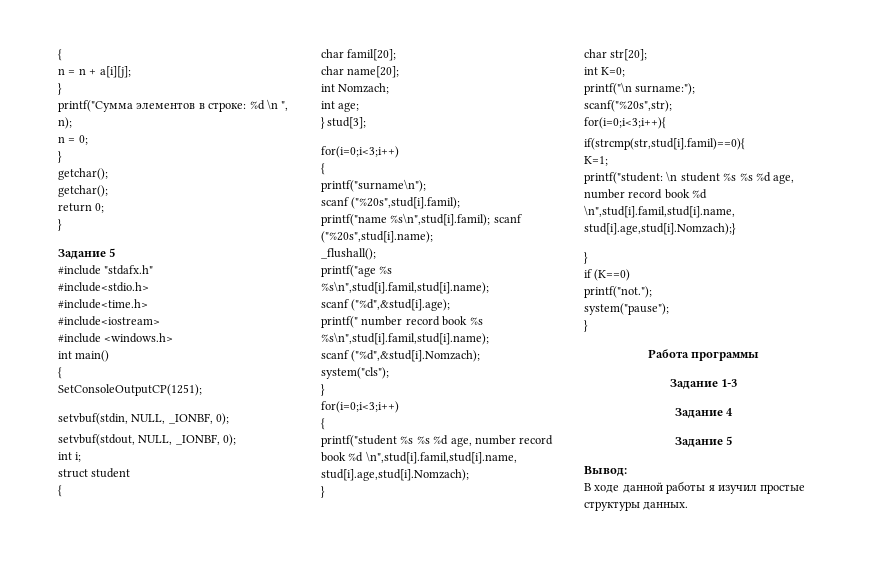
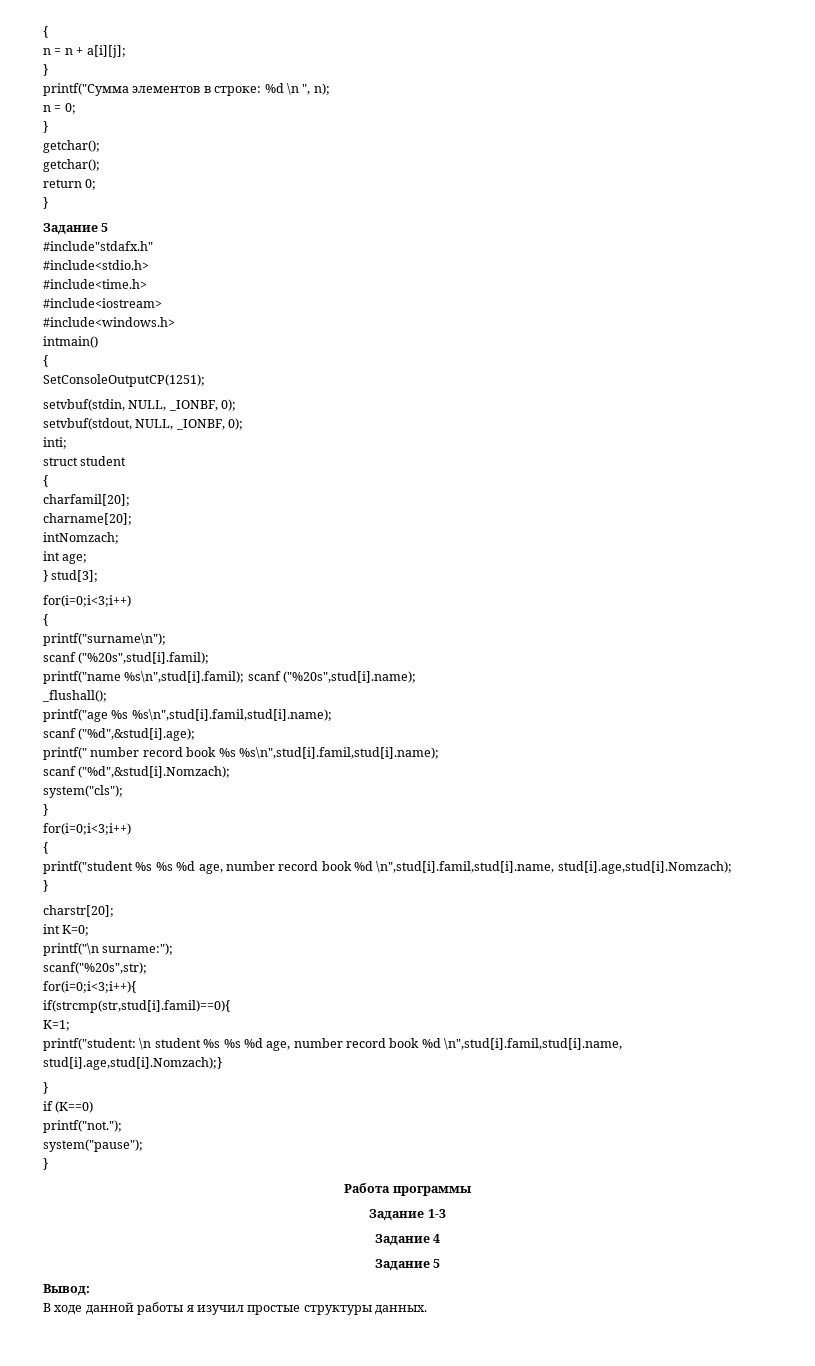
- #include "stdafx.h"
+ #include"stdafx.h"
- #include <windows.h>
- int main()
+ #include<windows.h>
+ intmain()
- int i;
+ inti;
- char famil[20];
- char name[20];
- int Nomzach;
+ charfamil[20];
+ charname[20];
+ intNomzach;
- char str[20];
+ charstr[20];

